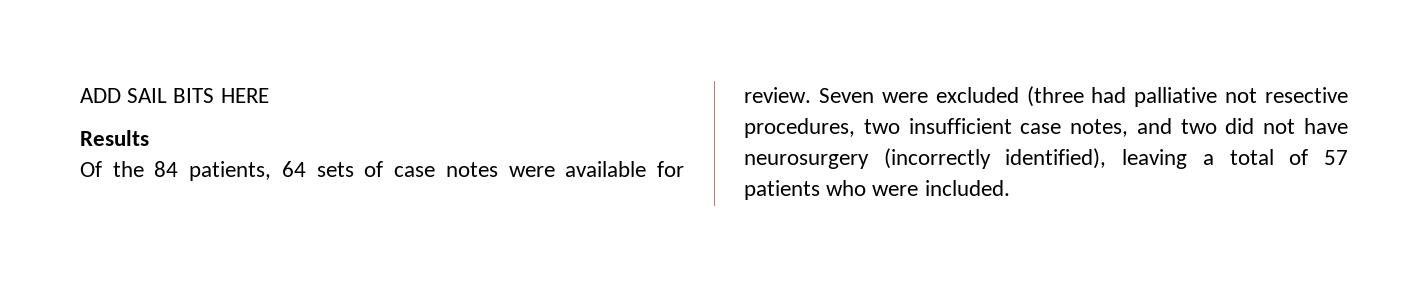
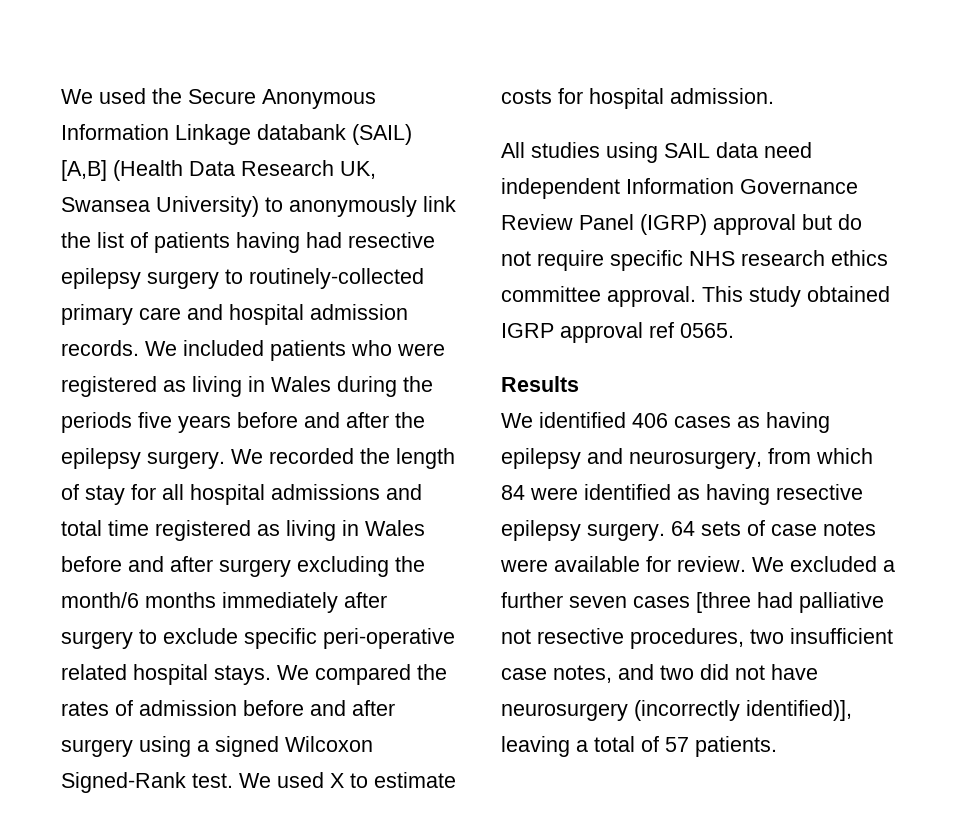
- ADD SAIL BITS HERE
+ We used the Secure Anonymous Information Linkage databank (SAIL) [A,B] (Health Data Research UK, Swansea University) to anonymously link the list of patients having had resective epilepsy surgery to routinely-collected primary care and hospital admission records. We included patients who were registered as living in Wales during the periods five years before and after the epilepsy surgery. We recorded the length of stay for all hospital admissions and total time registered as living in Wales before and after surgery excluding the month/6 months immediately after surgery to exclude specific peri-operative related hospital stays. We compared the rates of admission before and after surgery using a signed Wilcoxon Signed-Rank test. We used X to estimate costs for hospital admission.
+ All studies using SAIL data need independent Information Governance Review Panel (IGRP) approval but do not require specific NHS research ethics committee approval. This study obtained IGRP approval ref 0565.
  Results
- Of the 84 patients, 64 sets of case notes were available for review.
+ We identified 406 cases as having epilepsy and neurosurgery, from which 84 were identified as having resective epilepsy surgery. 64 sets of case notes were available for review.
- Seven were excluded (three had palliative not resective procedures, two insufficient case notes, and two did not have neurosurgery (incorrectly identified), leaving a total of 57 patients who were included.
+ We excluded a further seven cases [three had palliative not resective procedures, two insufficient case notes, and two did not have neurosurgery (incorrectly identified)], leaving a total of 57 patients.

